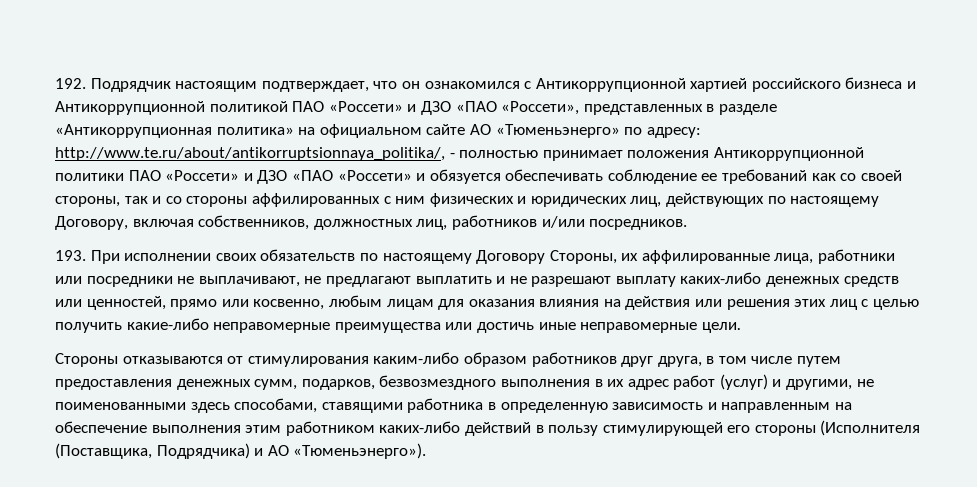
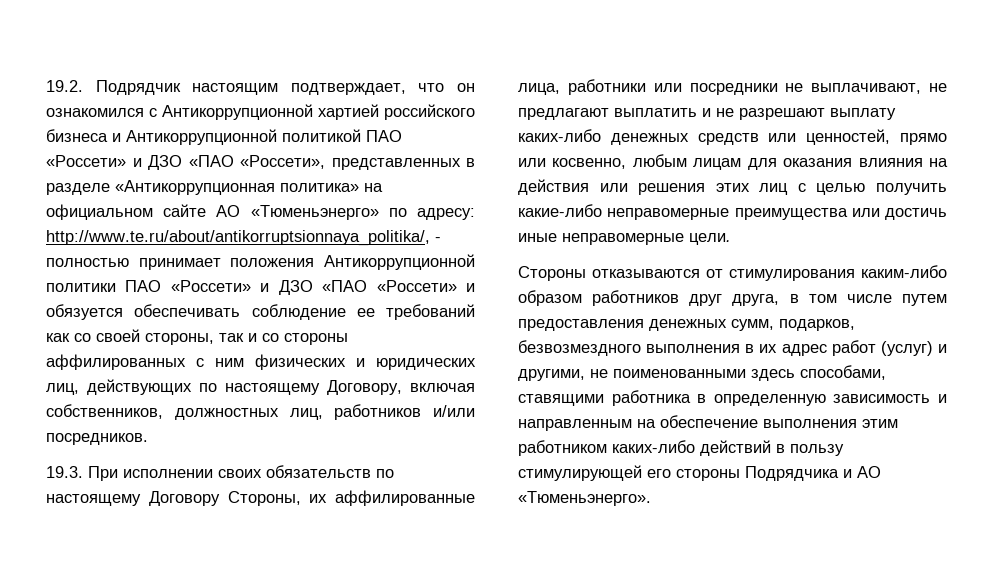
- 192. Подрядчик настоящим подтверждает, что он ознакомился с Антикоррупционной хартией российского бизнеса и Антикоррупционной политикой ПАО «Россети» и ДЗО «ПАО «Россети», представленных в разделе «Антикоррупционная политика» на официальном сайте АО «Тюменьэнерго» по адресу:
+ 19.2. Подрядчик настоящим подтверждает, что он ознакомился с Антикоррупционной хартией российского бизнеса и Антикоррупционной политикой ПАО «Россети» и ДЗО «ПАО «Россети», представленных в разделе «Антикоррупционная политика» на официальном сайте АО «Тюменьэнерго» по адресу:
- 193. При исполнении своих обязательств по настоящему Договору Стороны, их аффилированные лица, работники или посредники не выплачивают, не предлагают выплатить и не разрешают выплату каких-либо денежных средств или ценностей, прямо или косвенно, любым лицам для оказания влияния на действия или решения этих лиц с целью получить какие-либо неправомерные преимущества или достичь иные неправомерные цели.
+ 19.3. При исполнении своих обязательств по настоящему Договору Стороны, их аффилированные лица, работники или посредники не выплачивают, не предлагают выплатить и не разрешают выплату каких-либо денежных средств или ценностей, прямо или косвенно, любым лицам для оказания влияния на действия или решения этих лиц с целью получить какие-либо неправомерные преимущества или достичь иные неправомерные цели.
- Стороны отказываются от стимулирования каким-либо образом работников друг друга, в том числе путем предоставления денежных сумм, подарков, безвозмездного выполнения в их адрес работ (услуг) и другими, не поименованными здесь способами, ставящими работника в определенную зависимость и направленным на обеспечение выполнения этим работником каких-либо действий в пользу стимулирующей его стороны (Исполнителя (Поставщика, Подрядчика) и АО «Тюменьэнерго»).
+ Стороны отказываются от стимулирования каким-либо образом работников друг друга, в том числе путем предоставления денежных сумм, подарков, безвозмездного выполнения в их адрес работ (услуг) и другими, не поименованными здесь способами, ставящими работника в определенную зависимость и направленным на обеспечение выполнения этим работником каких-либо действий в пользу стимулирующей его стороны Подрядчика и АО «Тюменьэнерго».

